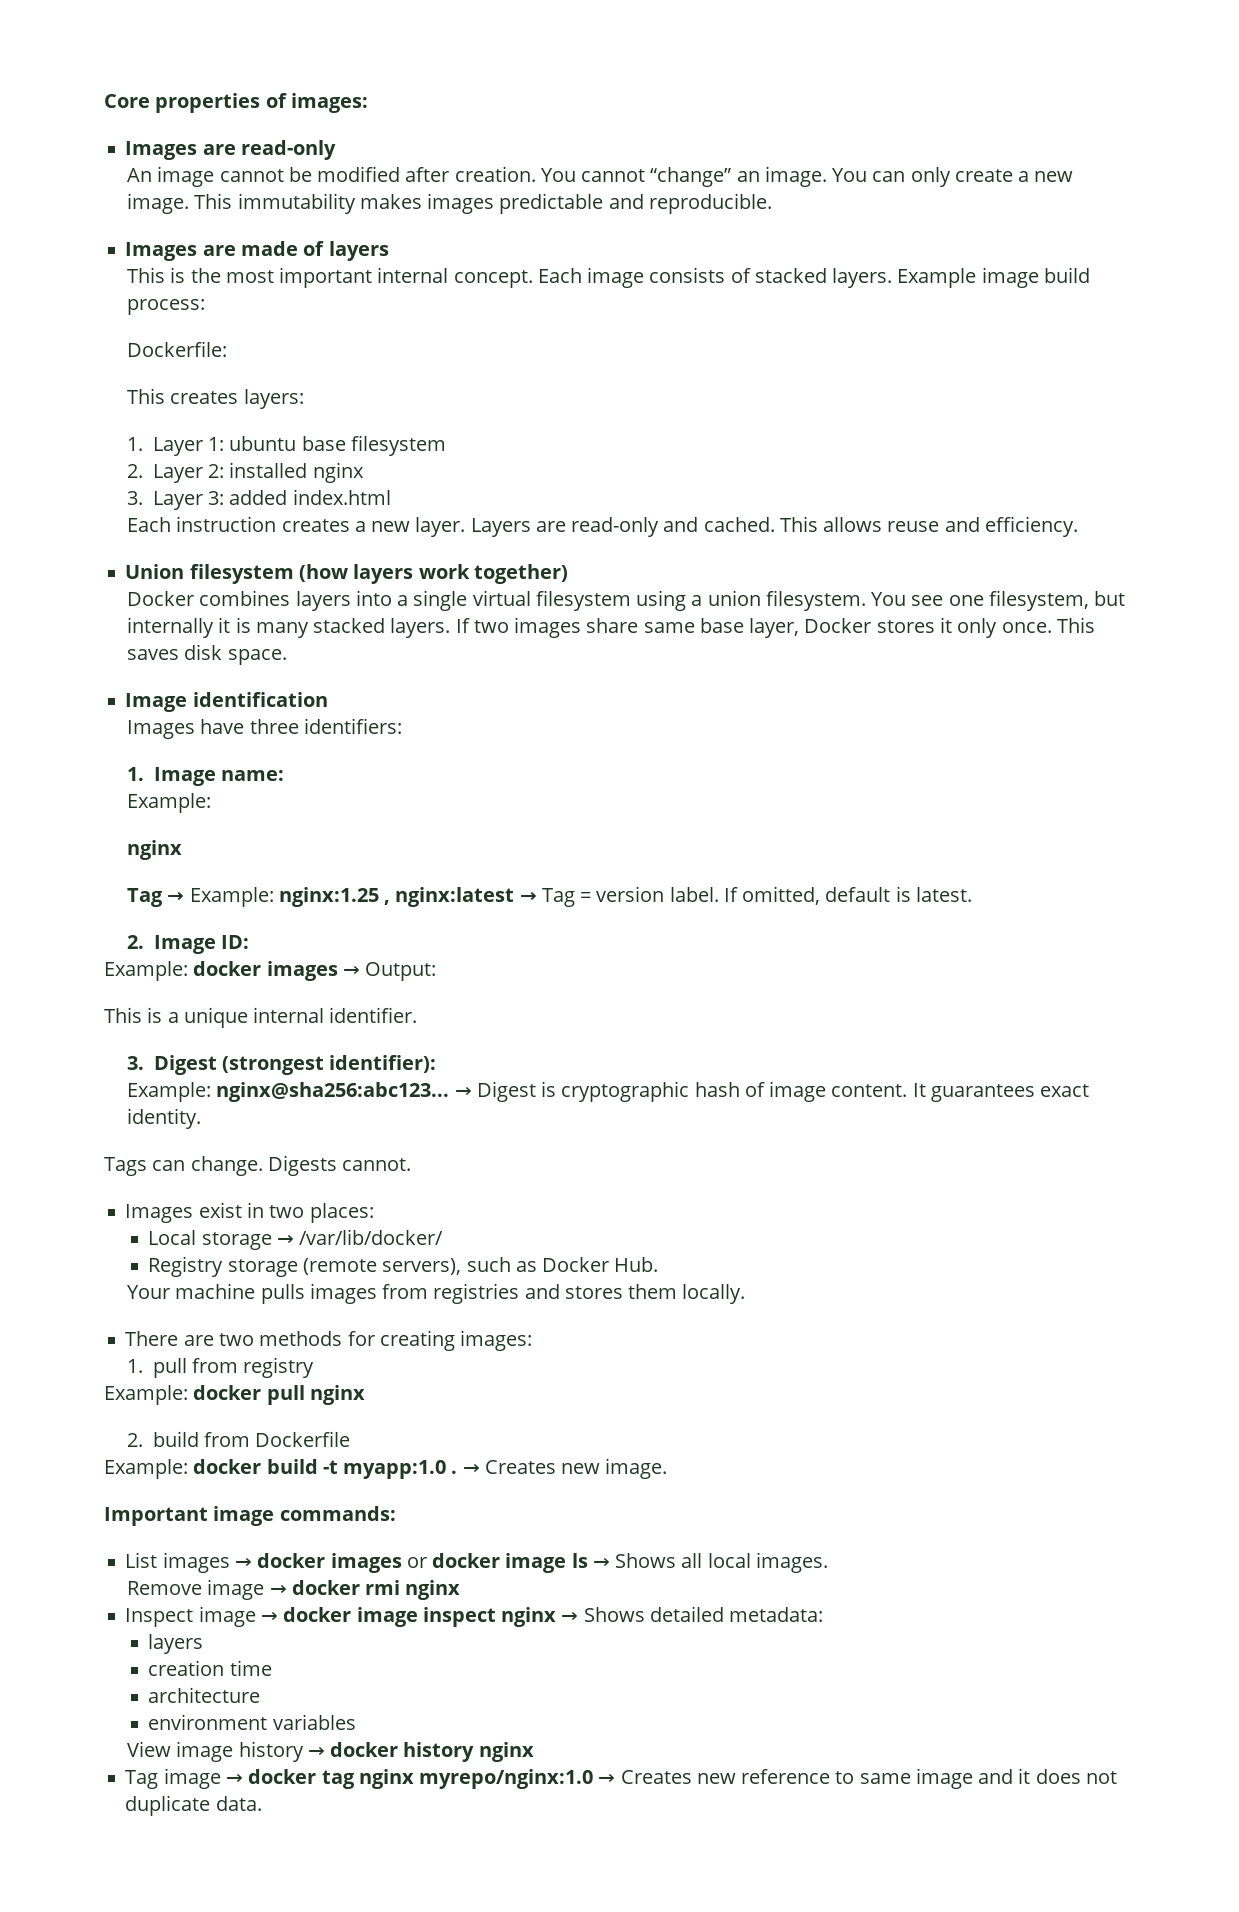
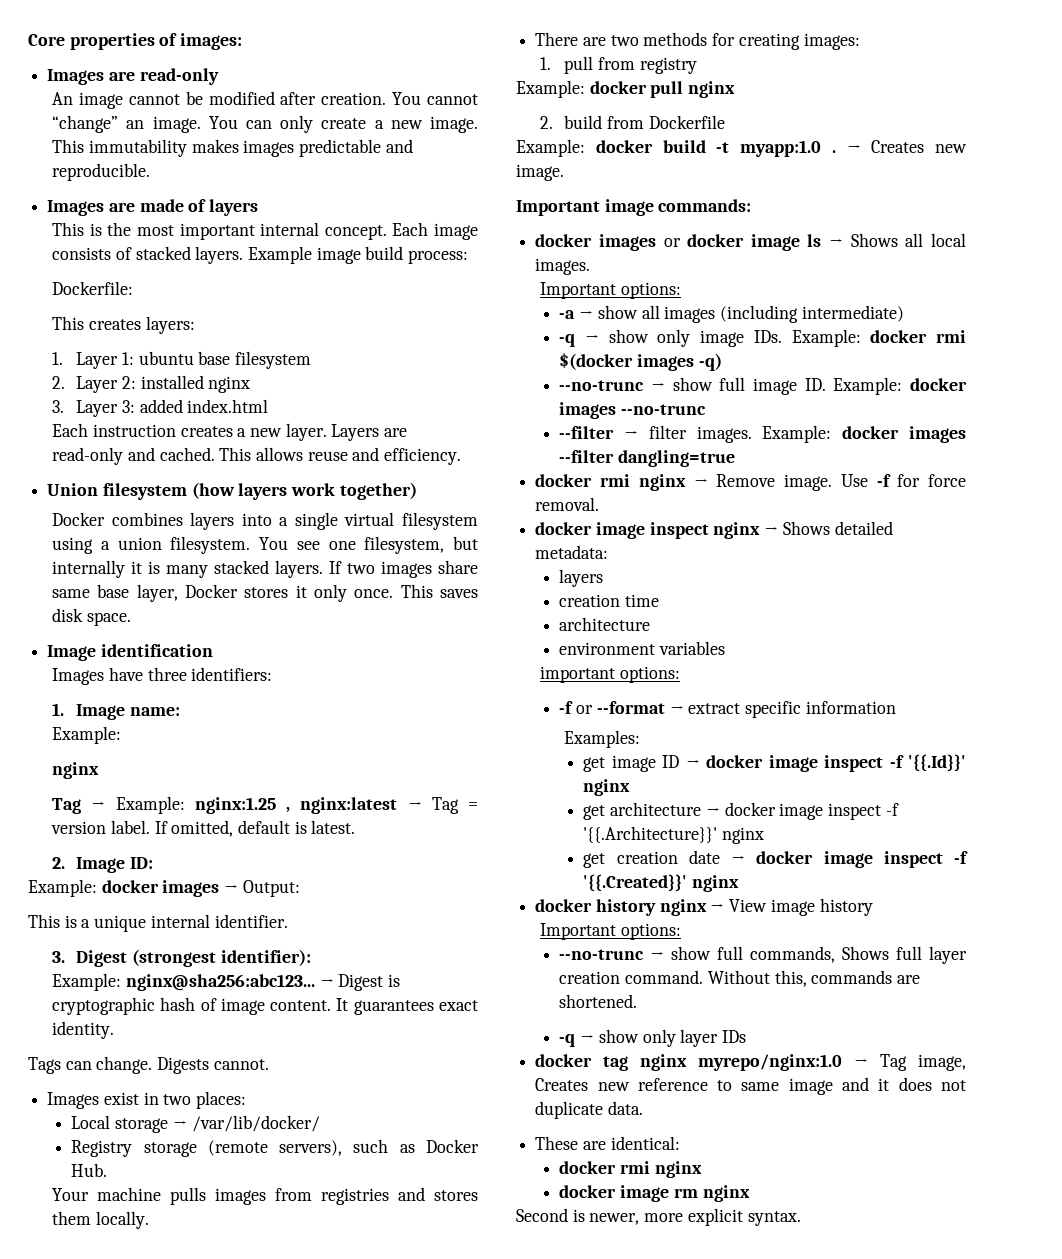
- List images → docker images or docker image ls → Shows all local images.
- Remove image → docker rmi nginx
- Inspect image → docker image inspect nginx → Shows detailed metadata:
+ docker images or docker image ls → Shows all local images.
+ Important options:
+ -a → show all images (including intermediate)
+ -q → show only image IDs. Example: docker rmi $(docker images -q)
+ --no-trunc → show full image ID. Example: docker images --no-trunc
+ --filter → filter images. Example: docker images --filter dangling=true
+ docker rmi nginx → Remove image. Use -f for force removal.
+ docker image inspect nginx → Shows detailed metadata:
- View image history → docker history nginx
- Tag image → docker tag nginx myrepo/nginx:1.0 → Creates new reference to same image and it does not duplicate data.
+ important options:
+ -f or --format → extract specific information
+ Examples:
+ get image ID → docker image inspect -f '{{.Id}}' nginx
+ get architecture → docker image inspect -f '{{.Architecture}}' nginx
+ get creation date → docker image inspect -f '{{.Created}}' nginx
+ docker history nginx → View image history
+ Important options:
+ --no-trunc → show full commands, Shows full layer creation command. Without this, commands are shortened.
+ -q → show only layer IDs
+ docker tag nginx myrepo/nginx:1.0 → Tag image, Creates new reference to same image and it does not duplicate data.
+ These are identical:
+ docker rmi nginx
+ docker image rm nginx
+ Second is newer, more explicit syntax.

